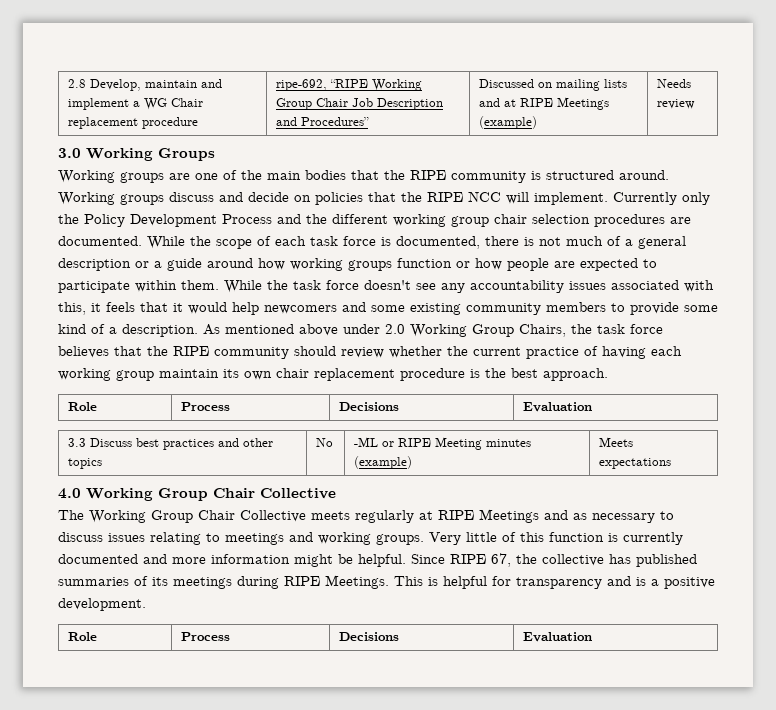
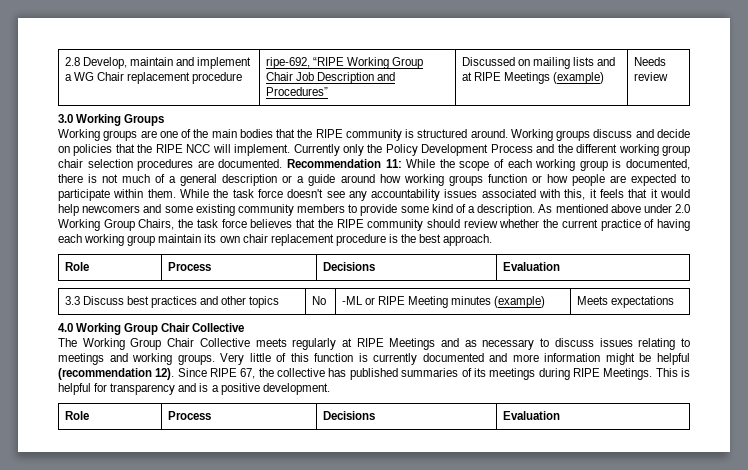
- While the scope of each task force is documented, there is not much of a general description or a guide around how working groups function or how people are expected to participate within them.
+ Recommendation 11: While the scope of each working group is documented, there is not much of a general description or a guide around how working groups function or how people are expected to participate within them.
- Very little of this function is currently documented and more information might be helpful.
+ Very little of this function is currently documented and more information might be helpful (recommendation 12).

